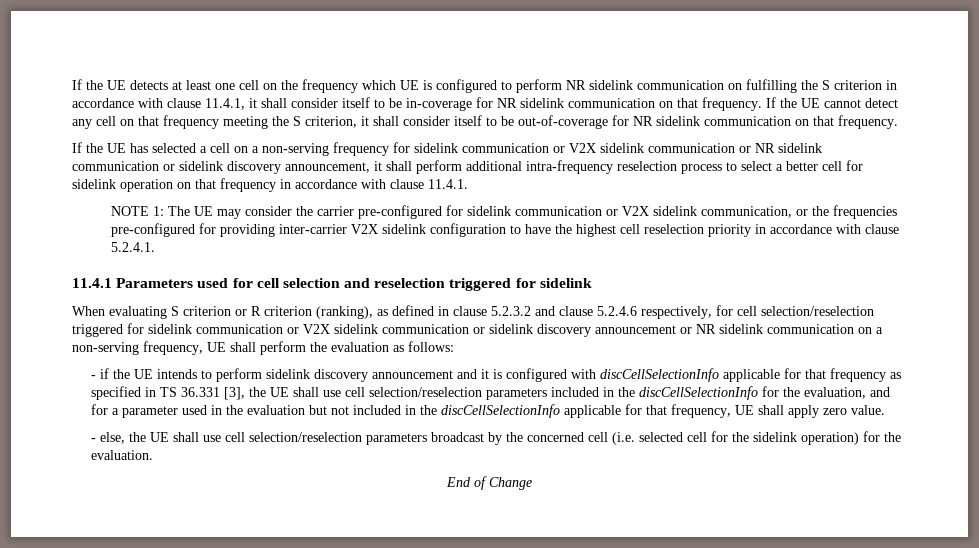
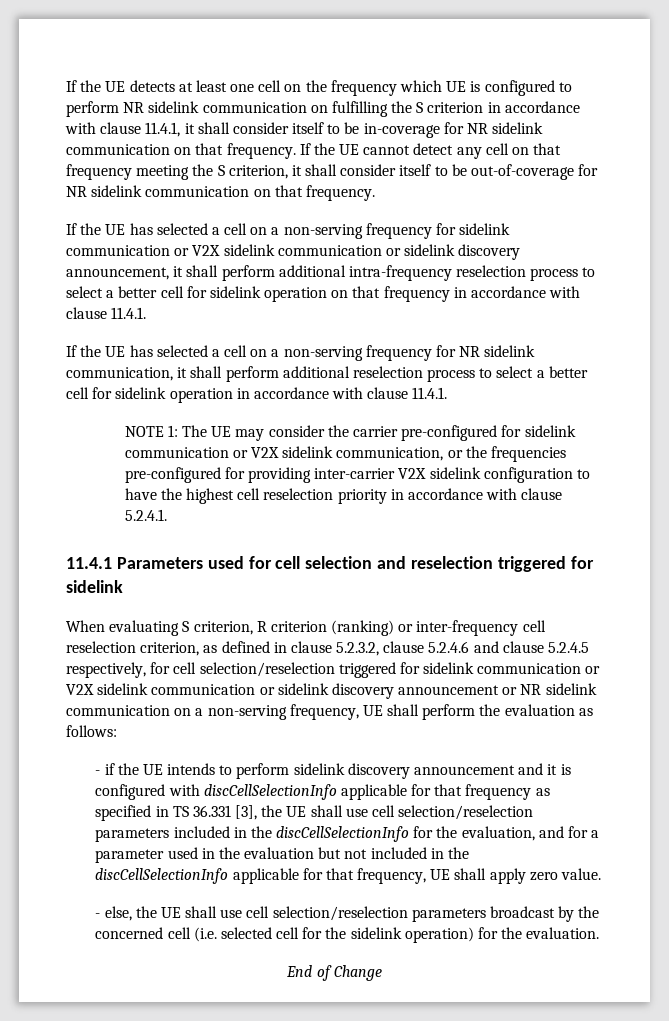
- If the UE has selected a cell on a non-serving frequency for sidelink communication or V2X sidelink communication or NR sidelink communication or sidelink discovery announcement, it shall perform additional intra-frequency reselection process to select a better cell for sidelink operation on that frequency in accordance with clause 11.4.1.
+ If the UE has selected a cell on a non-serving frequency for sidelink communication or V2X sidelink communication or sidelink discovery announcement, it shall perform additional intra-frequency reselection process to select a better cell for sidelink operation on that frequency in accordance with clause 11.4.1.
+ If the UE has selected a cell on a non-serving frequency for NR sidelink communication, it shall perform additional reselection process to select a better cell for sidelink operation in accordance with clause 11.4.1.
- When evaluating S criterion or R criterion (ranking), as defined in clause 5.2.3.2 and clause 5.2.4.6 respectively, for cell selection/reselection triggered for sidelink communication or V2X sidelink communication or sidelink discovery announcement or NR sidelink communication on a non-serving frequency, UE shall perform the evaluation as follows:
+ When evaluating S criterion, R criterion (ranking) or inter-frequency cell reselection criterion, as defined in clause 5.2.3.2, clause 5.2.4.6 and clause 5.2.4.5 respectively, for cell selection/reselection triggered for sidelink communication or V2X sidelink communication or sidelink discovery announcement or NR sidelink communication on a non-serving frequency, UE shall perform the evaluation as follows:

